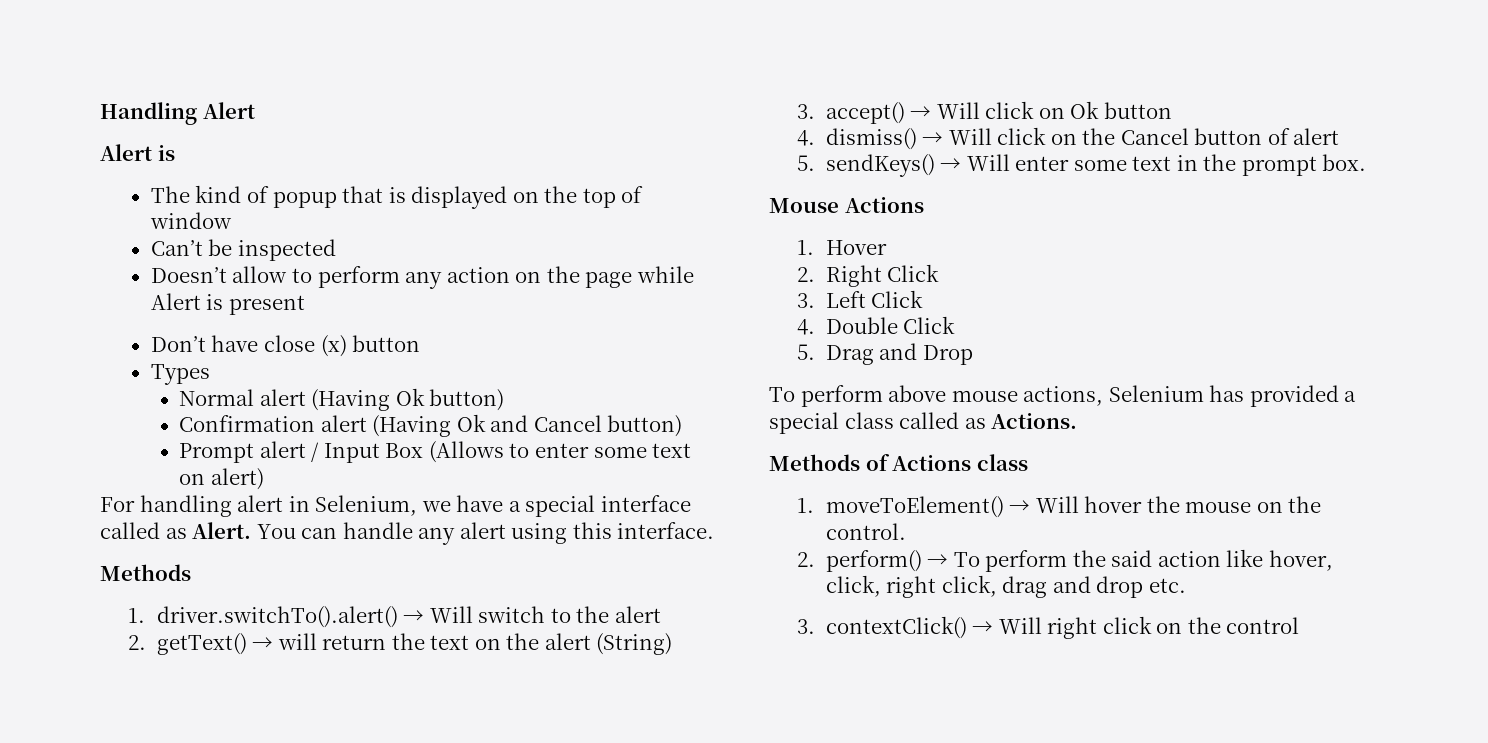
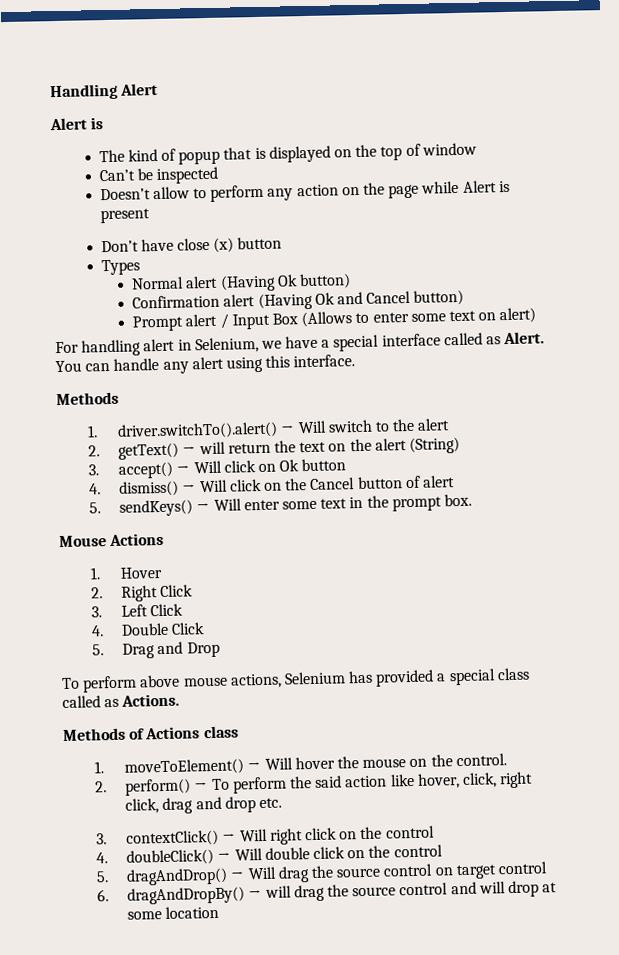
+ 4. doubleClick() → Will double click on the control
+ 5. dragAndDrop() → Will drag the source control on target control
+ 6. dragAndDropBy() → will drag the source control and will drop at some location

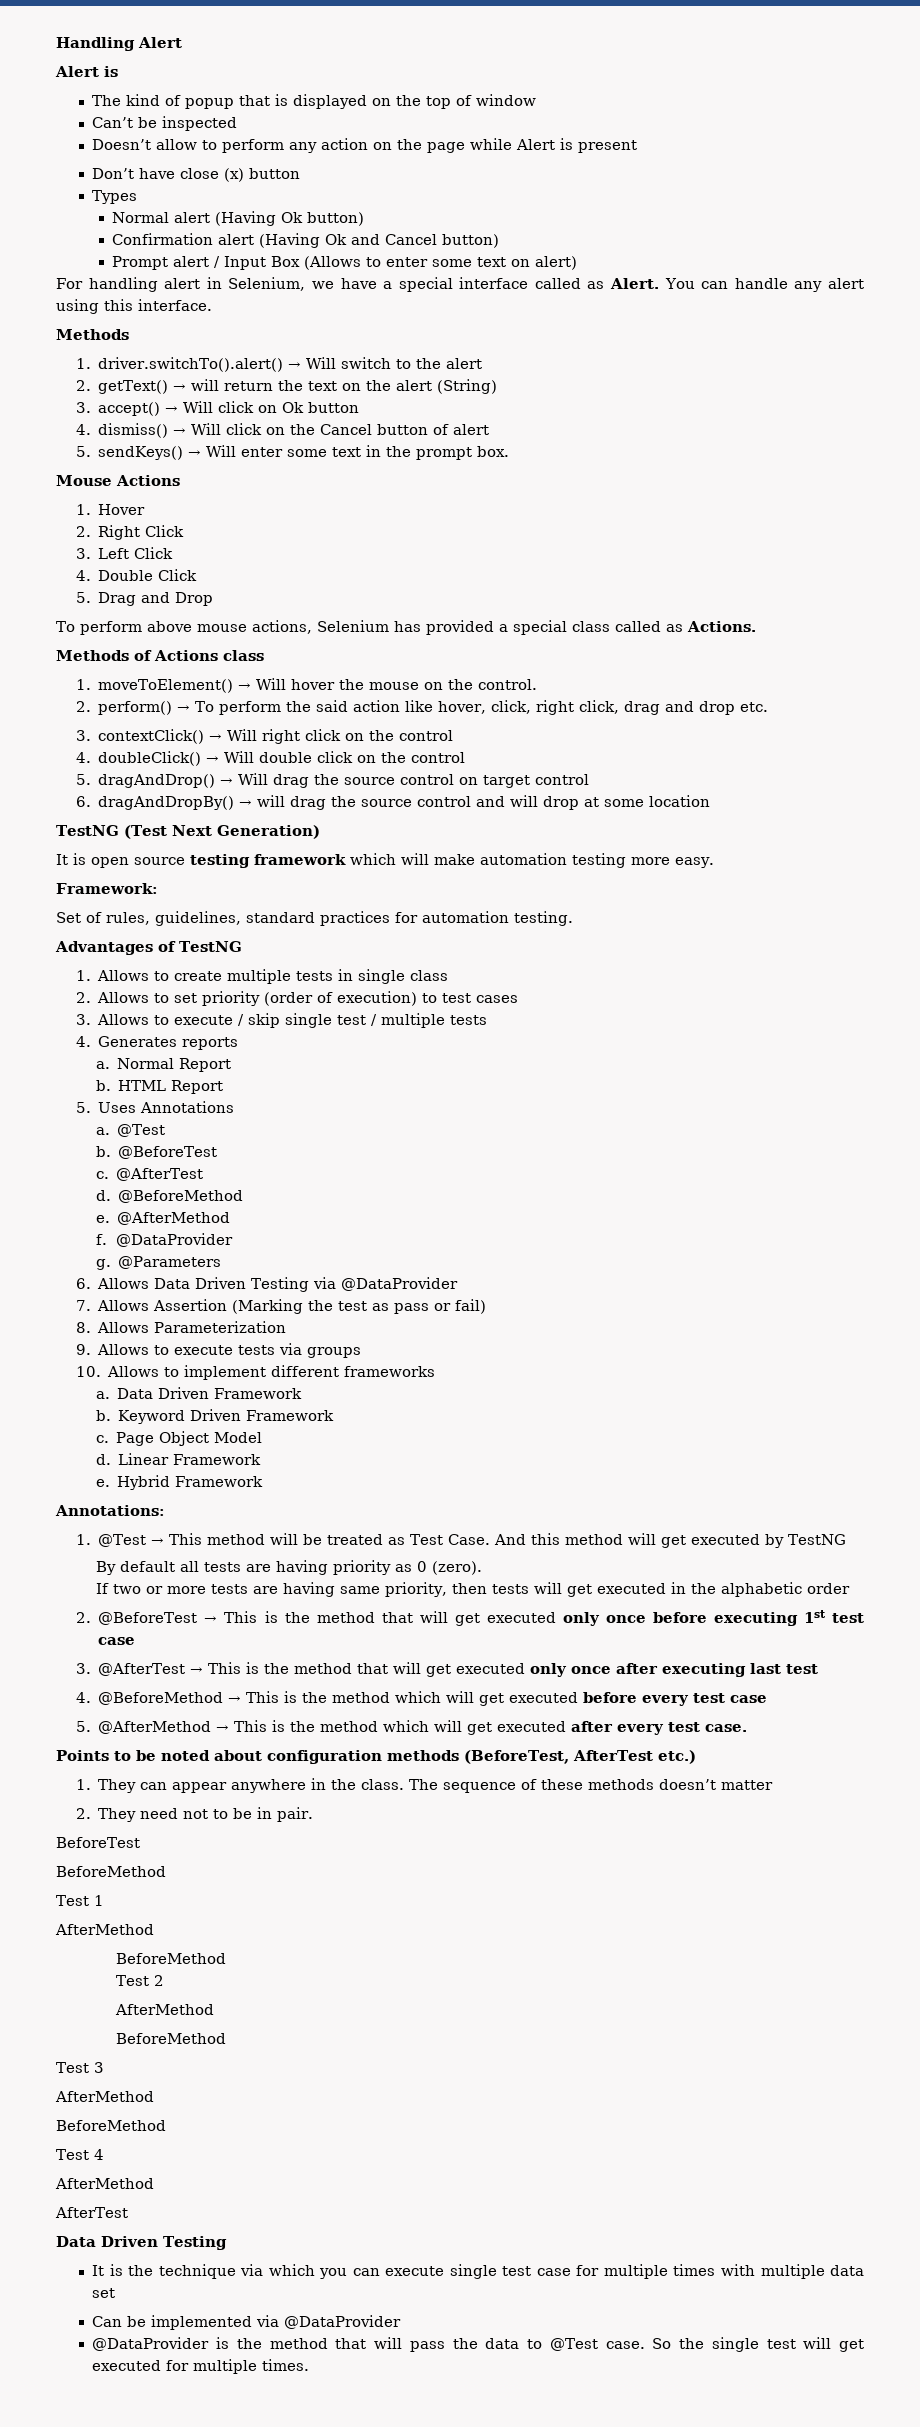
+ TestNG (Test Next Generation)
+ It is open source testing framework which will make automation testing more easy.
+ Framework:
+ Set of rules, guidelines, standard practices for automation testing.
+ Advantages of TestNG
+ 1. Allows to create multiple tests in single class
+ 2. Allows to set priority (order of execution) to test cases
+ 3. Allows to execute / skip single test / multiple tests
+ 4. Generates reports
+ a. Normal Report
+ b. HTML Report
+ 5. Uses Annotations
+ a. @Test
+ b. @BeforeTest
+ c. @AfterTest
+ d. @BeforeMethod
+ e. @AfterMethod
+ f. @DataProvider
+ g. @Parameters
+ 6. Allows Data Driven Testing via @DataProvider
+ 7. Allows Assertion (Marking the test as pass or fail)
+ 8. Allows Parameterization
+ 9. Allows to execute tests via groups
+ 10. Allows to implement different frameworks
+ a. Data Driven Framework
+ b. Keyword Driven Framework
+ c. Page Object Model
+ d. Linear Framework
+ e. Hybrid Framework
+ Annotations:
+ 1. @Test → This method will be treated as Test Case. And this method will get executed by TestNG
+ By default all tests are having priority as 0 (zero).
+ If two or more tests are having same priority, then tests will get executed in the alphabetic order
+ 2. @BeforeTest → This is the method that will get executed only once before executing 1st test case
+ 3. @AfterTest → This is the method that will get executed only once after executing last test
+ 4. @BeforeMethod → This is the method which will get executed before every test case
+ 5. @AfterMethod → This is the method which will get executed after every test case.
+ Points to be noted about configuration methods (BeforeTest, AfterTest etc.)
+ 1. They can appear anywhere in the class. The sequence of these methods doesn’t matter
+ 2. They need not to be in pair.
+ BeforeTest
+ BeforeMethod
+ Test 1
+ AfterMethod
+ BeforeMethod
+ Test 2
+ AfterMethod
+ BeforeMethod
+ Test 3
+ AfterMethod
+ BeforeMethod
+ Test 4
+ AfterMethod
+ AfterTest
+ Data Driven Testing
+ It is the technique via which you can execute single test case for multiple times with multiple data set
+ Can be implemented via @DataProvider
+ @DataProvider is the method that will pass the data to @Test case. So the single test will get executed for multiple times.

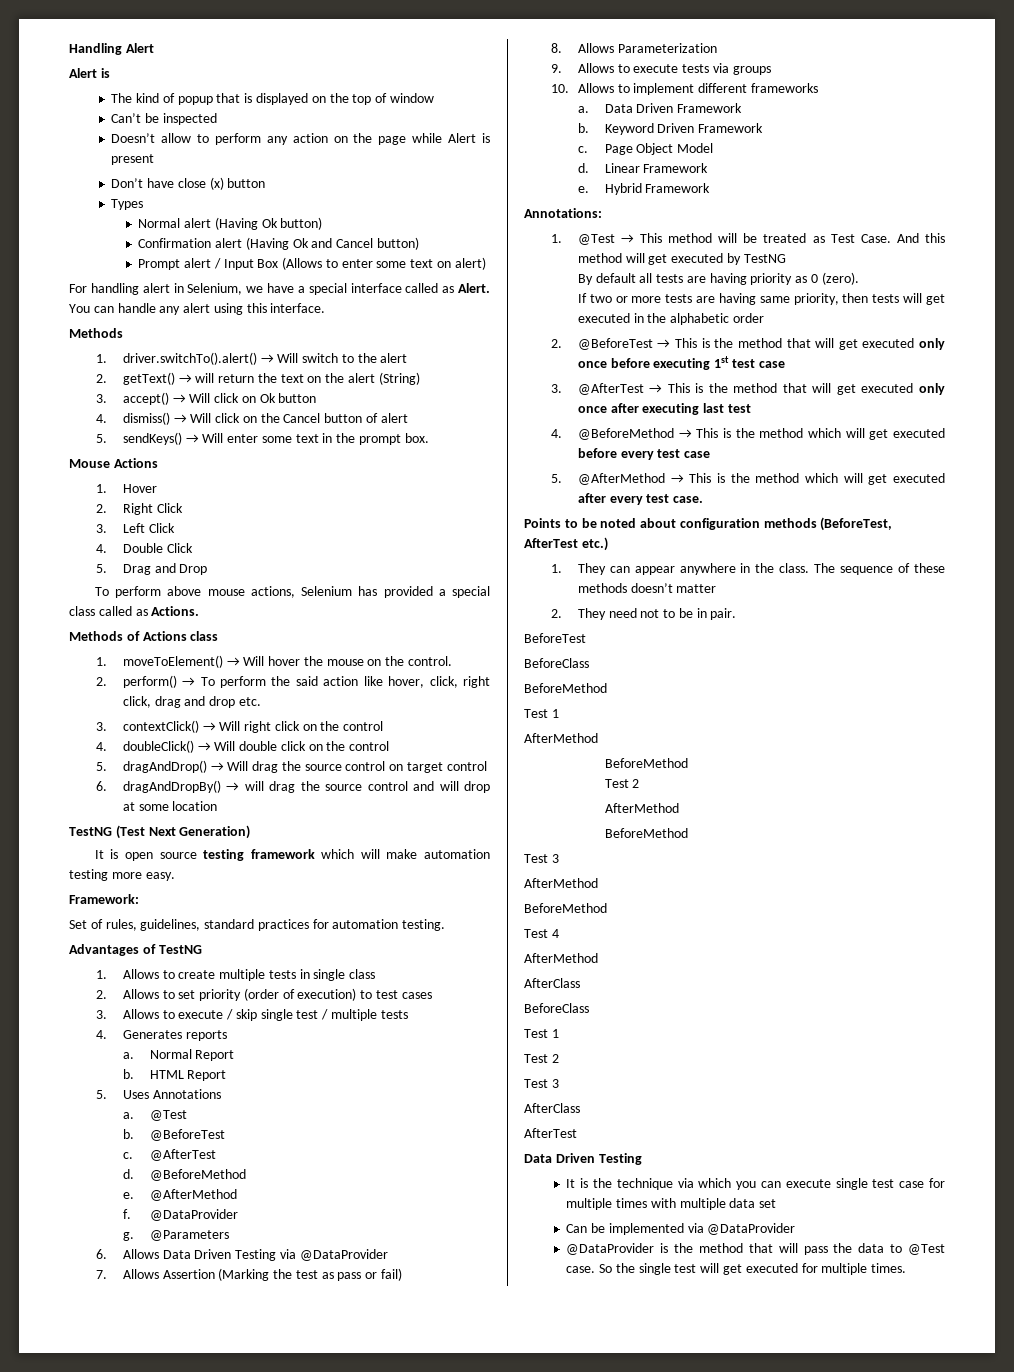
  BeforeTest
+ BeforeClass
  Test 4
  AfterMethod
+ AfterClass
+ BeforeClass
+ Test 1
+ Test 2
+ Test 3
+ AfterClass

